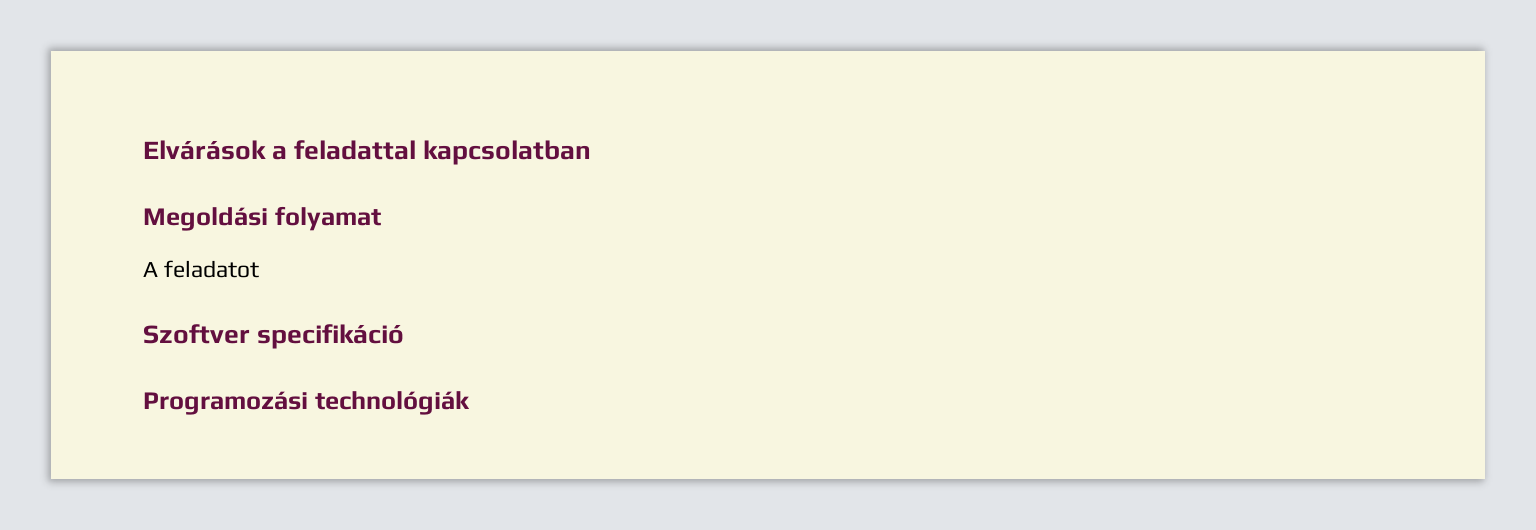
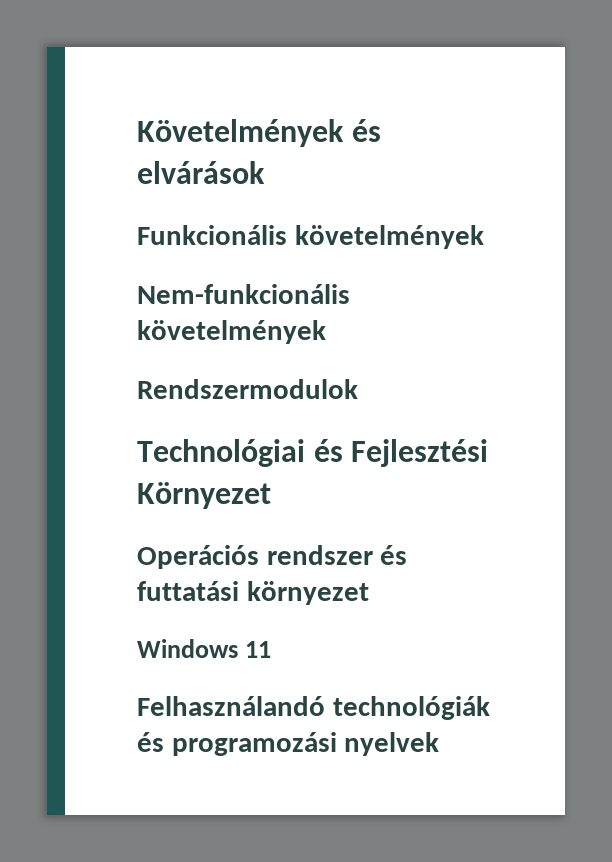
- Elvárások a feladattal kapcsolatban
- Megoldási folyamat
- A feladatot
- Szoftver specifikáció
- Programozási technológiák
+ Követelmények és elvárások
+ Funkcionális követelmények
+ Nem-funkcionális követelmények
+ Rendszermodulok
+ Technológiai és Fejlesztési Környezet
+ Operációs rendszer és futtatási környezet
+ Windows 11
+ Felhasználandó technológiák és programozási nyelvek

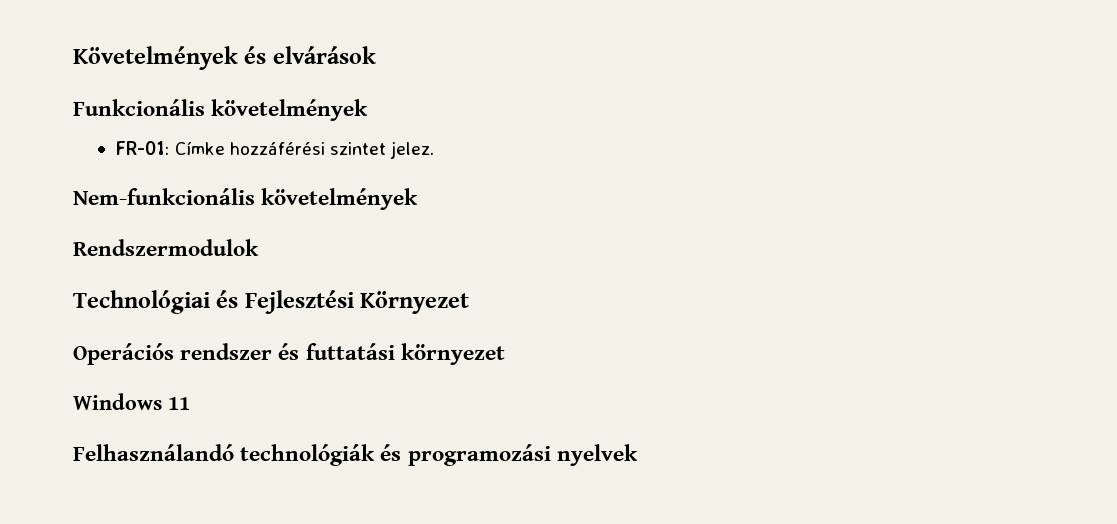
+ FR-01: Címke hozzáférési szintet jelez.

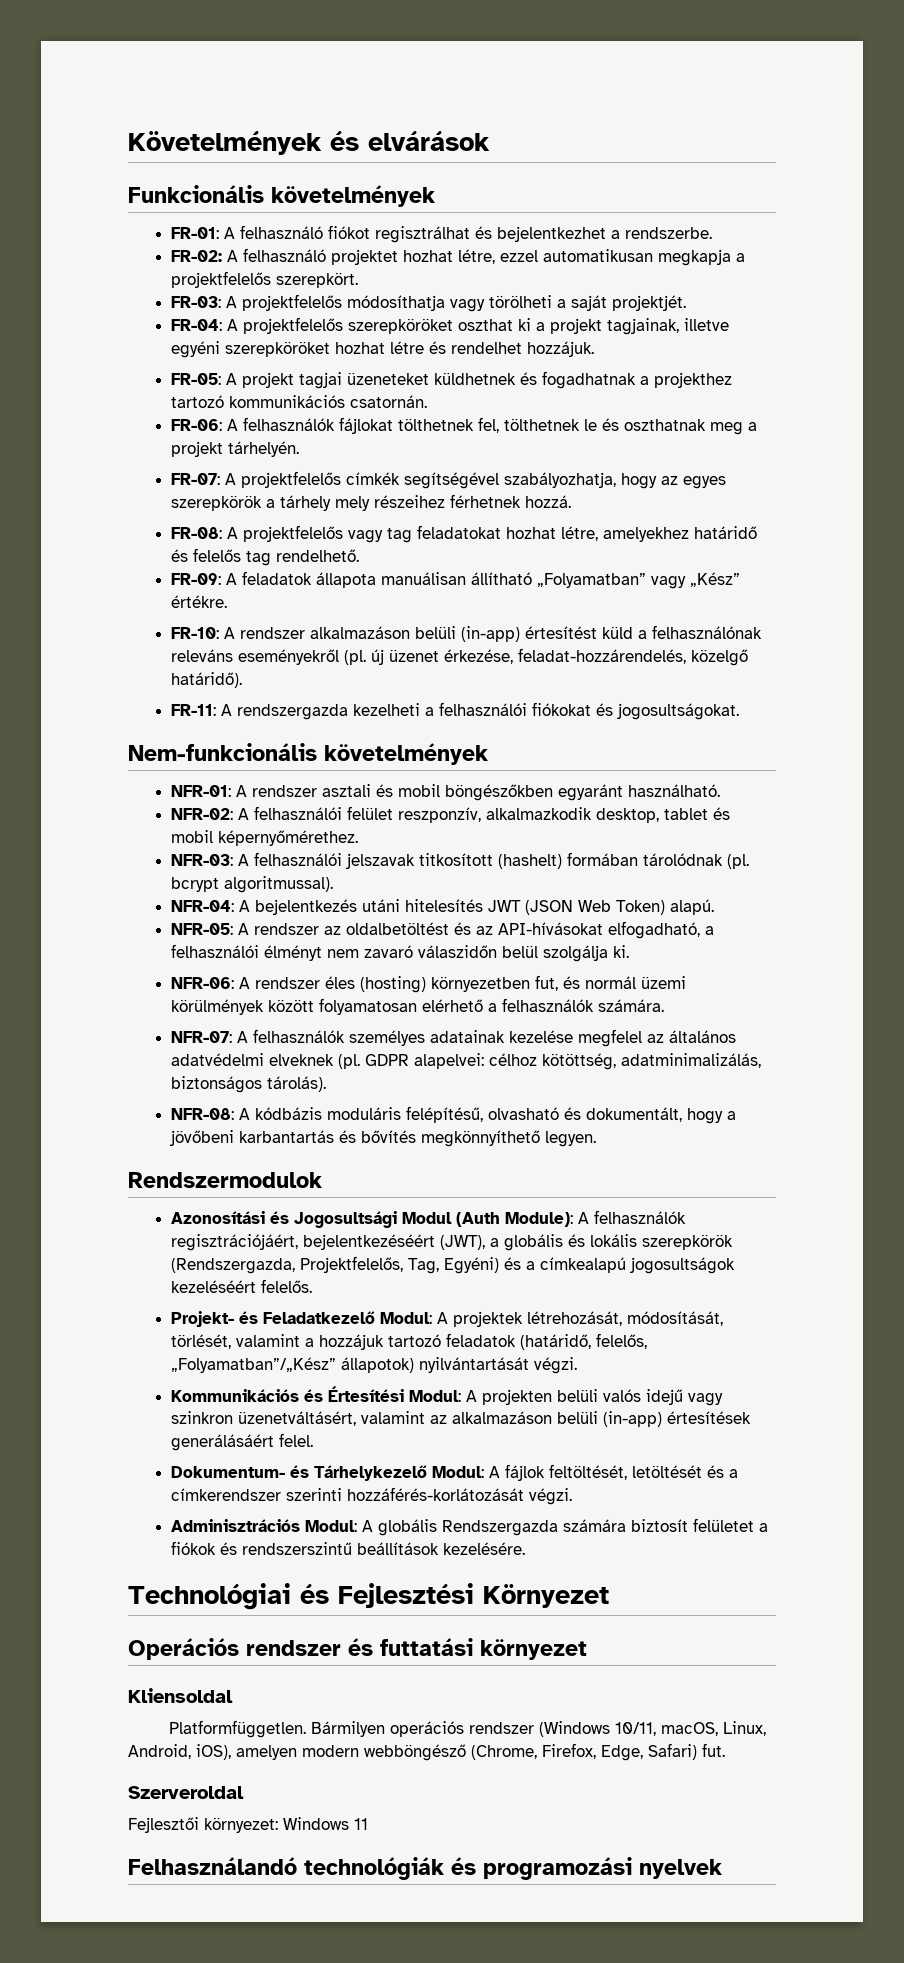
- FR-01: Címke hozzáférési szintet jelez.
+ FR-01: A felhasználó fiókot regisztrálhat és bejelentkezhet a rendszerbe.
+ FR-02: A felhasználó projektet hozhat létre, ezzel automatikusan megkapja a projektfelelős szerepkört.
+ FR-03: A projektfelelős módosíthatja vagy törölheti a saját projektjét.
+ FR-04: A projektfelelős szerepköröket oszthat ki a projekt tagjainak, illetve egyéni szerepköröket hozhat létre és rendelhet hozzájuk.
+ FR-05: A projekt tagjai üzeneteket küldhetnek és fogadhatnak a projekthez tartozó kommunikációs csatornán.
+ FR-06: A felhasználók fájlokat tölthetnek fel, tölthetnek le és oszthatnak meg a projekt tárhelyén.
+ FR-07: A projektfelelős címkék segítségével szabályozhatja, hogy az egyes szerepkörök a tárhely mely részeihez férhetnek hozzá.
+ FR-08: A projektfelelős vagy tag feladatokat hozhat létre, amelyekhez határidő és felelős tag rendelhető.
+ FR-09: A feladatok állapota manuálisan állítható „Folyamatban” vagy „Kész” értékre.
+ FR-10: A rendszer alkalmazáson belüli (in-app) értesítést küld a felhasználónak releváns eseményekről (pl. új üzenet érkezése, feladat-hozzárendelés, közelgő határidő).
+ FR-11: A rendszergazda kezelheti a felhasználói fiókokat és jogosultságokat.
  Nem-funkcionális követelmények
+ NFR-01: A rendszer asztali és mobil böngészőkben egyaránt használható.
+ NFR-02: A felhasználói felület reszponzív, alkalmazkodik desktop, tablet és mobil képernyőmérethez.
+ NFR-03: A felhasználói jelszavak titkosított (hashelt) formában tárolódnak (pl. bcrypt algoritmussal).
+ NFR-04: A bejelentkezés utáni hitelesítés JWT (JSON Web Token) alapú.
+ NFR-05: A rendszer az oldalbetöltést és az API-hívásokat elfogadható, a felhasználói élményt nem zavaró válaszidőn belül szolgálja ki.
+ NFR-06: A rendszer éles (hosting) környezetben fut, és normál üzemi körülmények között folyamatosan elérhető a felhasználók számára.
+ NFR-07: A felhasználók személyes adatainak kezelése megfelel az általános adatvédelmi elveknek (pl. GDPR alapelvei: célhoz kötöttség, adatminimalizálás, biztonságos tárolás).
+ NFR-08: A kódbázis moduláris felépítésű, olvasható és dokumentált, hogy a jövőbeni karbantartás és bővítés megkönnyíthető legyen.
  Rendszermodulok
+ Azonosítási és Jogosultsági Modul (Auth Module): A felhasználók regisztrációjáért, bejelentkezéséért (JWT), a globális és lokális szerepkörök (Rendszergazda, Projektfelelős, Tag, Egyéni) és a címkealapú jogosultságok kezeléséért felelős.
+ Projekt- és Feladatkezelő Modul: A projektek létrehozását, módosítását, törlését, valamint a hozzájuk tartozó feladatok (határidő, felelős, „Folyamatban”/„Kész” állapotok) nyilvántartását végzi.
+ Kommunikációs és Értesítési Modul: A projekten belüli valós idejű vagy szinkron üzenetváltásért, valamint az alkalmazáson belüli (in-app) értesítések generálásáért felel.
+ Dokumentum- és Tárhelykezelő Modul: A fájlok feltöltését, letöltését és a címkerendszer szerinti hozzáférés-korlátozását végzi.
+ Adminisztrációs Modul: A globális Rendszergazda számára biztosít felületet a fiókok és rendszerszintű beállítások kezelésére.
- Windows 11
+ Kliensoldal
+ Platformfüggetlen. Bármilyen operációs rendszer (Windows 10/11, macOS, Linux, Android, iOS), amelyen modern webböngésző (Chrome, Firefox, Edge, Safari) fut.
+ Szerveroldal
+ Fejlesztői környezet: Windows 11

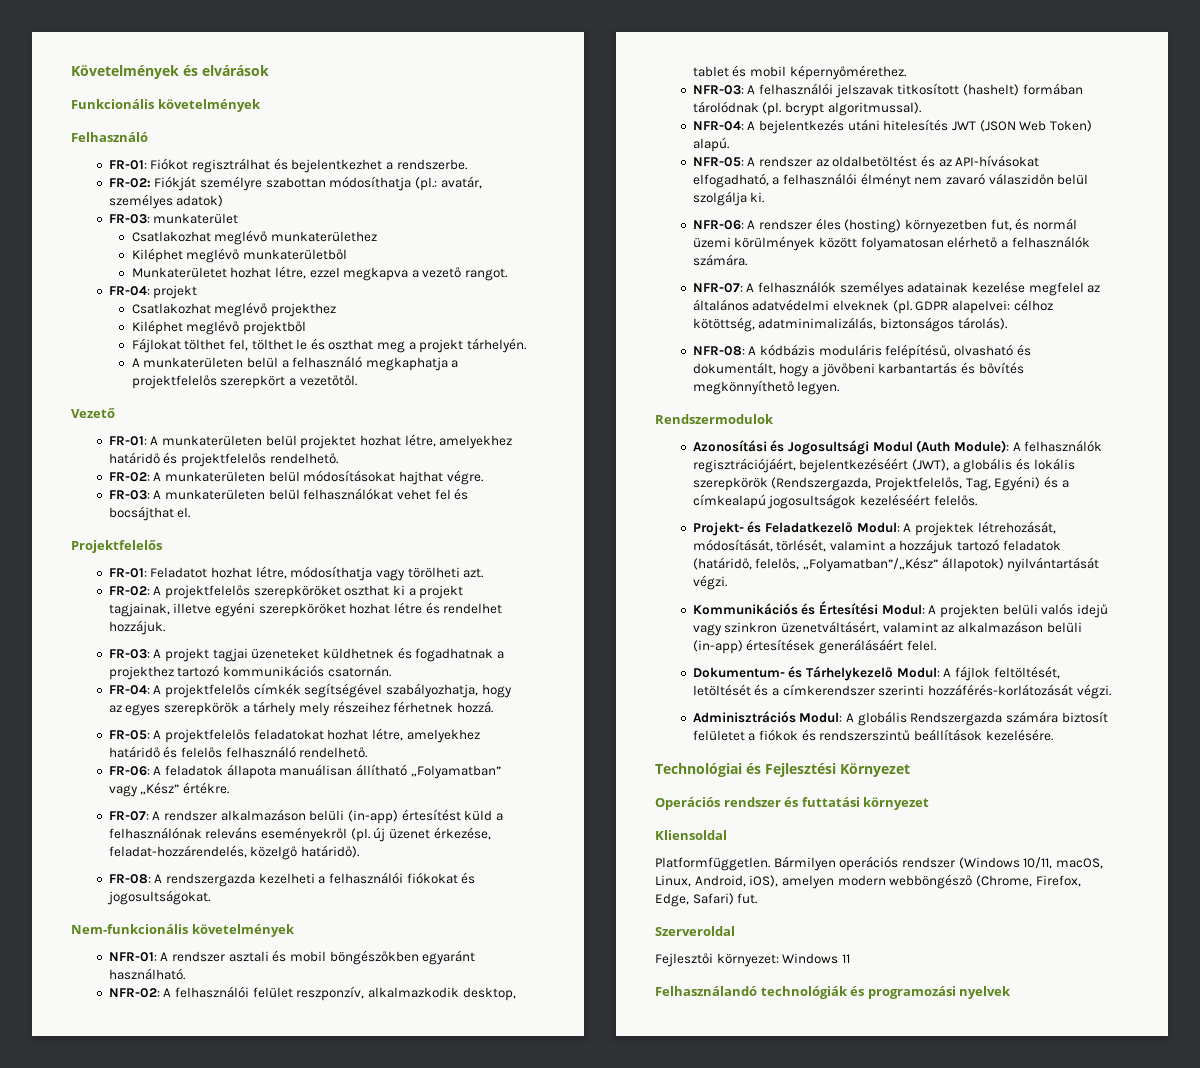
- FR-01: A felhasználó fiókot regisztrálhat és bejelentkezhet a rendszerbe.
+ Felhasználó
+ FR-01: Fiókot regisztrálhat és bejelentkezhet a rendszerbe.
- FR-02: A felhasználó projektet hozhat létre, ezzel automatikusan megkapja a projektfelelős szerepkört.
- FR-03: A projektfelelős módosíthatja vagy törölheti a saját projektjét.
- FR-04: A projektfelelős szerepköröket oszthat ki a projekt tagjainak, illetve egyéni szerepköröket hozhat létre és rendelhet hozzájuk.
+ FR-02: Fiókját személyre szabottan módosíthatja (pl.: avatár, személyes adatok)
+ FR-03: munkaterület
+ Csatlakozhat meglévő munkaterülethez
+ Kiléphet meglévő munkaterületből
+ Munkaterületet hozhat létre, ezzel megkapva a vezető rangot.
+ FR-04: projekt
+ Csatlakozhat meglévő projekthez
+ Kiléphet meglévő projektből
+ Fájlokat tölthet fel, tölthet le és oszthat meg a projekt tárhelyén.
+ A munkaterületen belül a felhasználó megkaphatja a projektfelelős szerepkört a vezetőtől.
+ Vezető
+ FR-01: A munkaterületen belül projektet hozhat létre, amelyekhez határidő és projektfelelős rendelhető.
+ FR-02: A munkaterületen belül módosításokat hajthat végre.
+ FR-03: A munkaterületen belül felhasználókat vehet fel és bocsájthat el.
+ Projektfelelős
+ FR-01: Feladatot hozhat létre, módosíthatja vagy törölheti azt.
+ FR-02: A projektfelelős szerepköröket oszthat ki a projekt tagjainak, illetve egyéni szerepköröket hozhat létre és rendelhet hozzájuk.
- FR-05: A projekt tagjai üzeneteket küldhetnek és fogadhatnak a projekthez tartozó kommunikációs csatornán.
+ FR-03: A projekt tagjai üzeneteket küldhetnek és fogadhatnak a projekthez tartozó kommunikációs csatornán.
- FR-06: A felhasználók fájlokat tölthetnek fel, tölthetnek le és oszthatnak meg a projekt tárhelyén.
- FR-07: A projektfelelős címkék segítségével szabályozhatja, hogy az egyes szerepkörök a tárhely mely részeihez férhetnek hozzá.
+ FR-04: A projektfelelős címkék segítségével szabályozhatja, hogy az egyes szerepkörök a tárhely mely részeihez férhetnek hozzá.
- FR-08: A projektfelelős vagy tag feladatokat hozhat létre, amelyekhez határidő és felelős tag rendelhető.
- FR-09: A feladatok állapota manuálisan állítható „Folyamatban” vagy „Kész” értékre.
+ FR-05: A projektfelelős feladatokat hozhat létre, amelyekhez határidő és felelős felhasználó rendelhető.
+ FR-06: A feladatok állapota manuálisan állítható „Folyamatban” vagy „Kész” értékre.
- FR-10: A rendszer alkalmazáson belüli (in-app) értesítést küld a felhasználónak releváns eseményekről (pl. új üzenet érkezése, feladat-hozzárendelés, közelgő határidő).
+ FR-07: A rendszer alkalmazáson belüli (in-app) értesítést küld a felhasználónak releváns eseményekről (pl. új üzenet érkezése, feladat-hozzárendelés, közelgő határidő).
- FR-11: A rendszergazda kezelheti a felhasználói fiókokat és jogosultságokat.
+ FR-08: A rendszergazda kezelheti a felhasználói fiókokat és jogosultságokat.

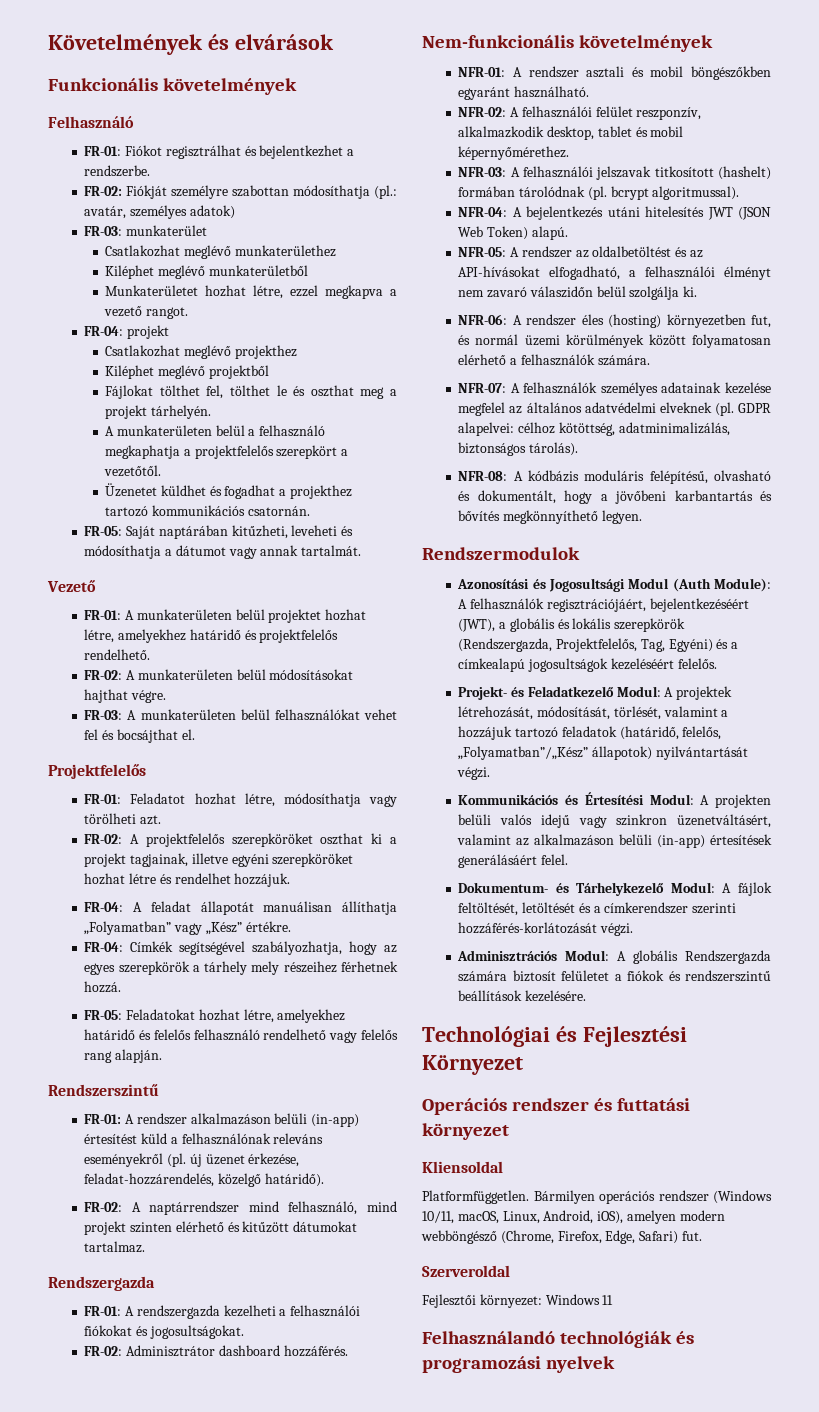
+ Üzenetet küldhet és fogadhat a projekthez tartozó kommunikációs csatornán.
+ FR-05: Saját naptárában kitűzheti, leveheti és módosíthatja a dátumot vagy annak tartalmát.
- FR-03: A projekt tagjai üzeneteket küldhetnek és fogadhatnak a projekthez tartozó kommunikációs csatornán.
- FR-04: A projektfelelős címkék segítségével szabályozhatja, hogy az egyes szerepkörök a tárhely mely részeihez férhetnek hozzá.
+ FR-04: A feladat állapotát manuálisan állíthatja „Folyamatban” vagy „Kész” értékre.
+ FR-04: Címkék segítségével szabályozhatja, hogy az egyes szerepkörök a tárhely mely részeihez férhetnek hozzá.
- FR-05: A projektfelelős feladatokat hozhat létre, amelyekhez határidő és felelős felhasználó rendelhető.
- FR-06: A feladatok állapota manuálisan állítható „Folyamatban” vagy „Kész” értékre.
- FR-07: A rendszer alkalmazáson belüli (in-app) értesítést küld a felhasználónak releváns eseményekről (pl. új üzenet érkezése, feladat-hozzárendelés, közelgő határidő).
+ FR-05: Feladatokat hozhat létre, amelyekhez határidő és felelős felhasználó rendelhető vagy felelős rang alapján.
+ Rendszerszintű
+ FR-01: A rendszer alkalmazáson belüli (in-app) értesítést küld a felhasználónak releváns eseményekről (pl. új üzenet érkezése, feladat-hozzárendelés, közelgő határidő).
- FR-08: A rendszergazda kezelheti a felhasználói fiókokat és jogosultságokat.
+ FR-02: A naptárrendszer mind felhasználó, mind projekt szinten elérhető és kitűzött dátumokat tartalmaz.
+ Rendszergazda
+ FR-01: A rendszergazda kezelheti a felhasználói fiókokat és jogosultságokat.
+ FR-02: Adminisztrátor dashboard hozzáférés.

